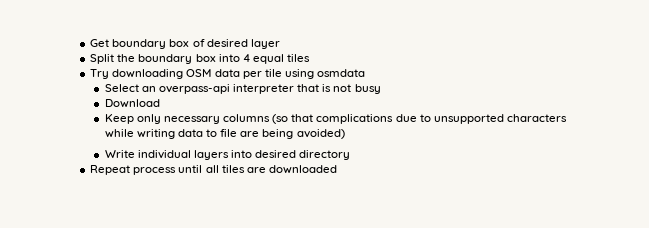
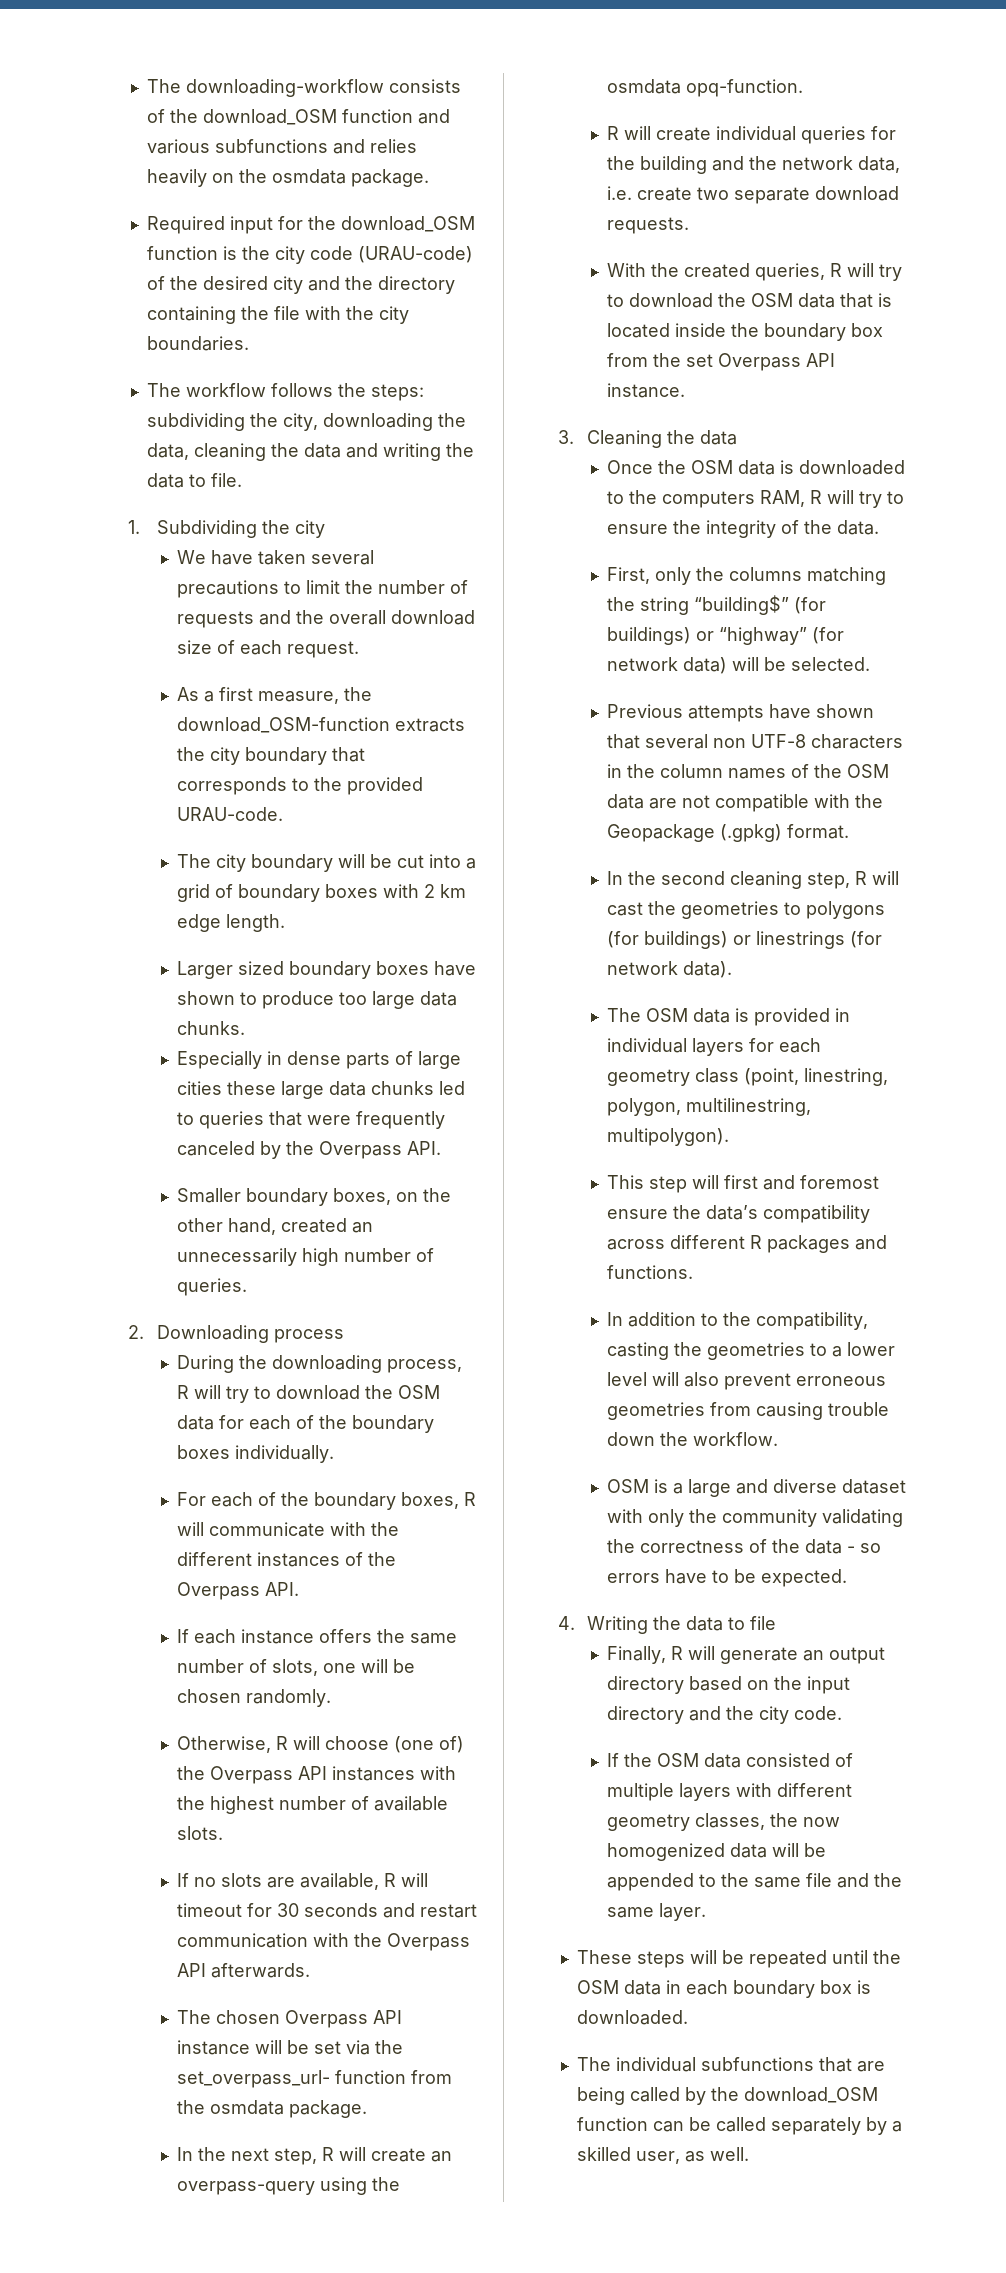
- Get boundary box of desired layer
- Split the boundary box into 4 equal tiles
- Try downloading OSM data per tile using osmdata
- Select an overpass-api interpreter that is not busy
- Download
- Keep only necessary columns (so that complications due to unsupported characters while writing data to file are being avoided)
- Write individual layers into desired directory
- Repeat process until all tiles are downloaded
+ The downloading-workflow consists of the download_OSM function and various subfunctions and relies heavily on the osmdata package.
+ Required input for the download_OSM function is the city code (URAU-code) of the desired city and the directory containing the file with the city boundaries.
+ The workflow follows the steps: subdividing the city, downloading the data, cleaning the data and writing the data to file.
+ 1. Subdividing the city
+ We have taken several precautions to limit the number of requests and the overall download size of each request.
+ As a first measure, the download_OSM-function extracts the city boundary that corresponds to the provided URAU-code.
+ The city boundary will be cut into a grid of boundary boxes with 2 km edge length.
+ Larger sized boundary boxes have shown to produce too large data chunks.
+ Especially in dense parts of large cities these large data chunks led to queries that were frequently canceled by the Overpass API.
+ Smaller boundary boxes, on the other hand, created an unnecessarily high number of queries.
+ 2. Downloading process
+ During the downloading process, R will try to download the OSM data for each of the boundary boxes individually.
+ For each of the boundary boxes, R will communicate with the different instances of the Overpass API.
+ If each instance offers the same number of slots, one will be chosen randomly.
+ Otherwise, R will choose (one of) the Overpass API instances with the highest number of available slots.
+ If no slots are available, R will timeout for 30 seconds and restart communication with the Overpass API afterwards.
+ The chosen Overpass API instance will be set via the set_overpass_url- function from the osmdata package.
+ In the next step, R will create an overpass-query using the osmdata opq-function.
+ R will create individual queries for the building and the network data, i.e. create two separate download requests.
+ With the created queries, R will try to download the OSM data that is located inside the boundary box from the set Overpass API instance.
+ 3. Cleaning the data
+ Once the OSM data is downloaded to the computers RAM, R will try to ensure the integrity of the data.
+ First, only the columns matching the string “building$” (for buildings) or “highway” (for network data) will be selected.
+ Previous attempts have shown that several non UTF-8 characters in the column names of the OSM data are not compatible with the Geopackage (.gpkg) format.
+ In the second cleaning step, R will cast the geometries to polygons (for buildings) or linestrings (for network data).
+ The OSM data is provided in individual layers for each geometry class (point, linestring, polygon, multilinestring, multipolygon).
+ This step will first and foremost ensure the data’s compatibility across different R packages and functions.
+ In addition to the compatibility, casting the geometries to a lower level will also prevent erroneous geometries from causing trouble down the workflow.
+ OSM is a large and diverse dataset with only the community validating the correctness of the data - so errors have to be expected.
+ 4. Writing the data to file
+ Finally, R will generate an output directory based on the input directory and the city code.
+ If the OSM data consisted of multiple layers with different geometry classes, the now homogenized data will be appended to the same file and the same layer.
+ These steps will be repeated until the OSM data in each boundary box is downloaded.
+ The individual subfunctions that are being called by the download_OSM function can be called separately by a skilled user, as well.

